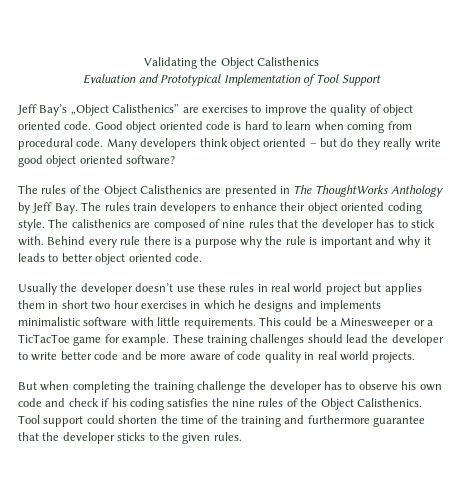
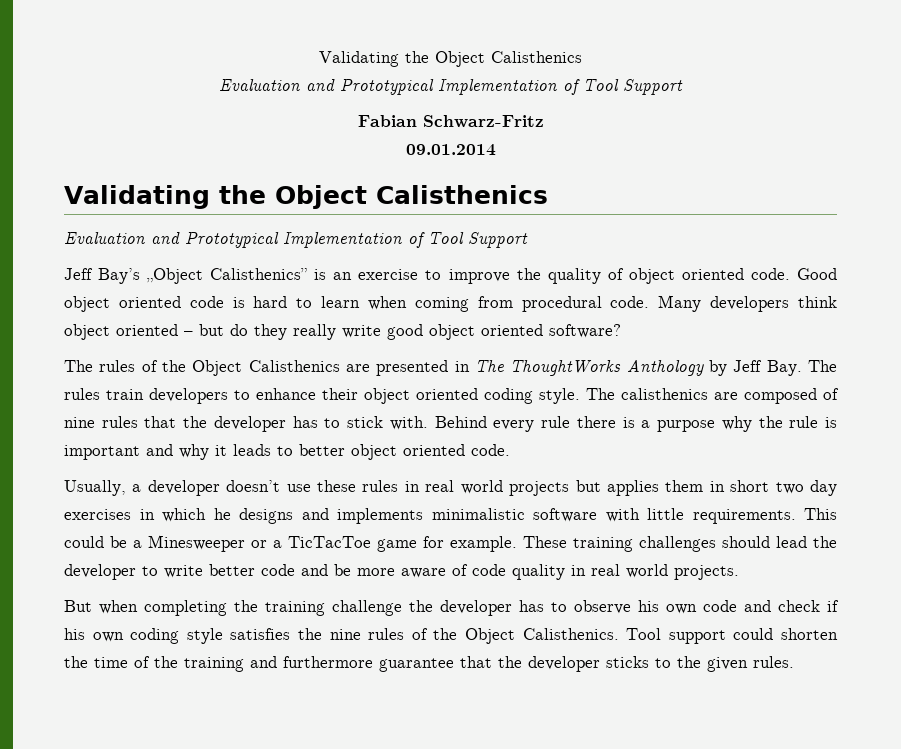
+ Fabian Schwarz-Fritz
+ 09.01.2014
+ Validating the Object Calisthenics
+ Evaluation and Prototypical Implementation of Tool Support
- Jeff Bay’s „Object Calisthenics” are exercises to improve the quality of object oriented code.
+ Jeff Bay’s „Object Calisthenics” is an exercise to improve the quality of object oriented code.
- Usually the developer doesn’t use these rules in real world project but applies them in short two hour exercises in which he designs and implements minimalistic software with little requirements.
+ Usually, a developer doesn’t use these rules in real world projects but applies them in short two day exercises in which he designs and implements minimalistic software with little requirements.
- But when completing the training challenge the developer has to observe his own code and check if his coding satisfies the nine rules of the Object Calisthenics.
+ But when completing the training challenge the developer has to observe his own code and check if his own coding style satisfies the nine rules of the Object Calisthenics.

